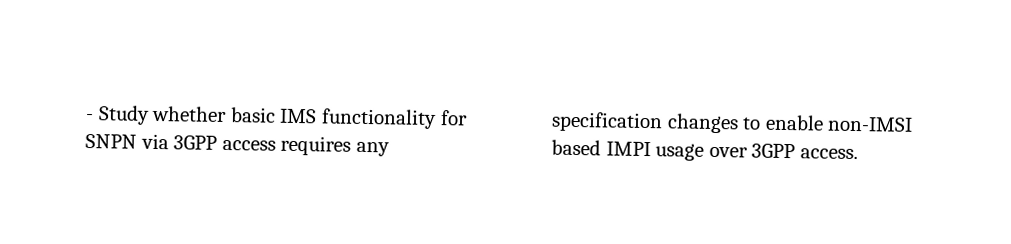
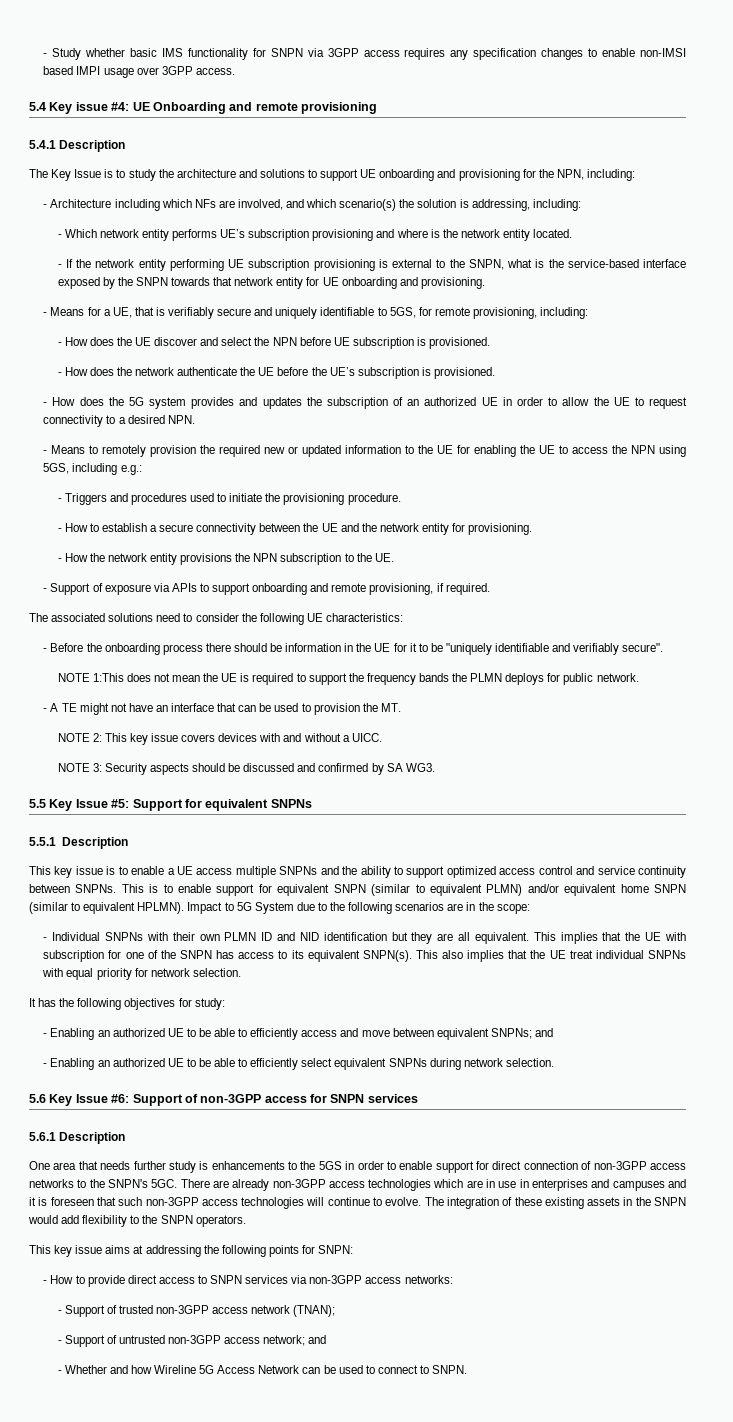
+ 5.4 Key issue #4: UE Onboarding and remote provisioning
+ 5.4.1 Description
+ The Key Issue is to study the architecture and solutions to support UE onboarding and provisioning for the NPN, including:
+ - Architecture including which NFs are involved, and which scenario(s) the solution is addressing, including:
+ - Which network entity performs UE’s subscription provisioning and where is the network entity located.
+ - If the network entity performing UE subscription provisioning is external to the SNPN, what is the service-based interface exposed by the SNPN towards that network entity for UE onboarding and provisioning.
+ - Means for a UE, that is verifiably secure and uniquely identifiable to 5GS, for remote provisioning, including:
+ - How does the UE discover and select the NPN before UE subscription is provisioned.
+ - How does the network authenticate the UE before the UE’s subscription is provisioned.
+ - How does the 5G system provides and updates the subscription of an authorized UE in order to allow the UE to request connectivity to a desired NPN.
+ - Means to remotely provision the required new or updated information to the UE for enabling the UE to access the NPN using 5GS, including e.g.:
+ - Triggers and procedures used to initiate the provisioning procedure.
+ - How to establish a secure connectivity between the UE and the network entity for provisioning.
+ - How the network entity provisions the NPN subscription to the UE.
+ - Support of exposure via APIs to support onboarding and remote provisioning, if required.
+ The associated solutions need to consider the following UE characteristics:
+ - Before the onboarding process there should be information in the UE for it to be "uniquely identifiable and verifiably secure".
+ NOTE 1:This does not mean the UE is required to support the frequency bands the PLMN deploys for public network.
+ - A TE might not have an interface that can be used to provision the MT.
+ NOTE 2: This key issue covers devices with and without a UICC.
+ NOTE 3: Security aspects should be discussed and confirmed by SA WG3.
+ 5.5 Key Issue #5: Support for equivalent SNPNs
+ 5.5.1 Description
+ This key issue is to enable a UE access multiple SNPNs and the ability to support optimized access control and service continuity between SNPNs. This is to enable support for equivalent SNPN (similar to equivalent PLMN) and/or equivalent home SNPN (similar to equivalent HPLMN). Impact to 5G System due to the following scenarios are in the scope:
+ - Individual SNPNs with their own PLMN ID and NID identification but they are all equivalent. This implies that the UE with subscription for one of the SNPN has access to its equivalent SNPN(s). This also implies that the UE treat individual SNPNs with equal priority for network selection.
+ It has the following objectives for study:
+ - Enabling an authorized UE to be able to efficiently access and move between equivalent SNPNs; and
+ - Enabling an authorized UE to be able to efficiently select equivalent SNPNs during network selection.
+ 5.6 Key Issue #6: Support of non-3GPP access for SNPN services
+ 5.6.1 Description
+ One area that needs further study is enhancements to the 5GS in order to enable support for direct connection of non-3GPP access networks to the SNPN's 5GC. There are already non-3GPP access technologies which are in use in enterprises and campuses and it is foreseen that such non-3GPP access technologies will continue to evolve. The integration of these existing assets in the SNPN would add flexibility to the SNPN operators.
+ This key issue aims at addressing the following points for SNPN:
+ - How to provide direct access to SNPN services via non-3GPP access networks:
+ - Support of trusted non-3GPP access network (TNAN);
+ - Support of untrusted non-3GPP access network; and
+ - Whether and how Wireline 5G Access Network can be used to connect to SNPN.

